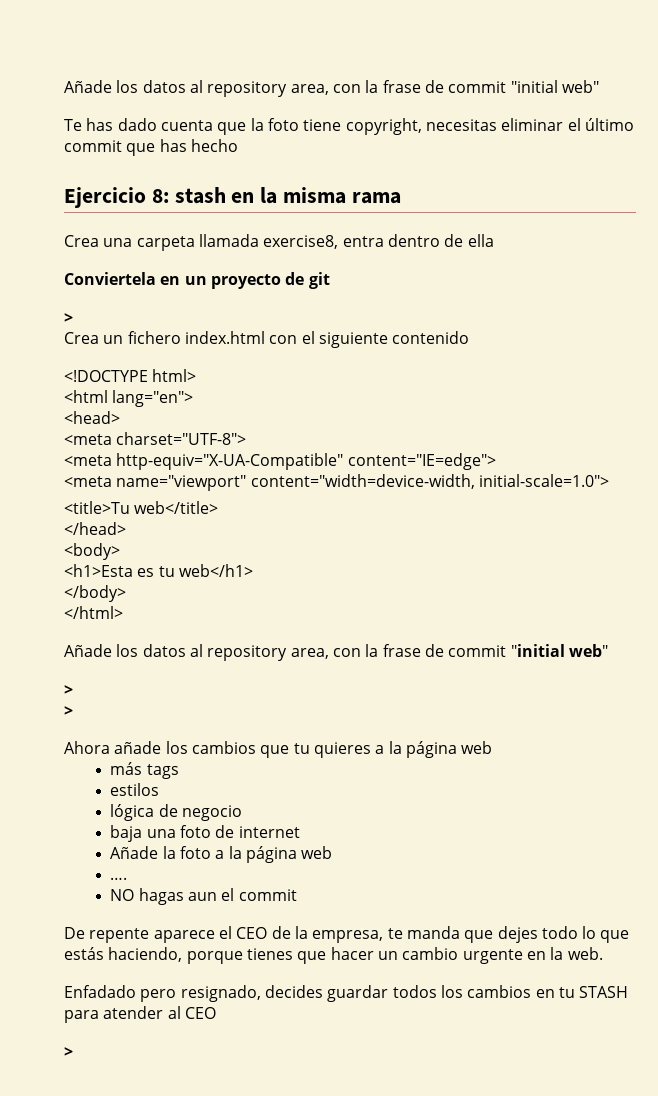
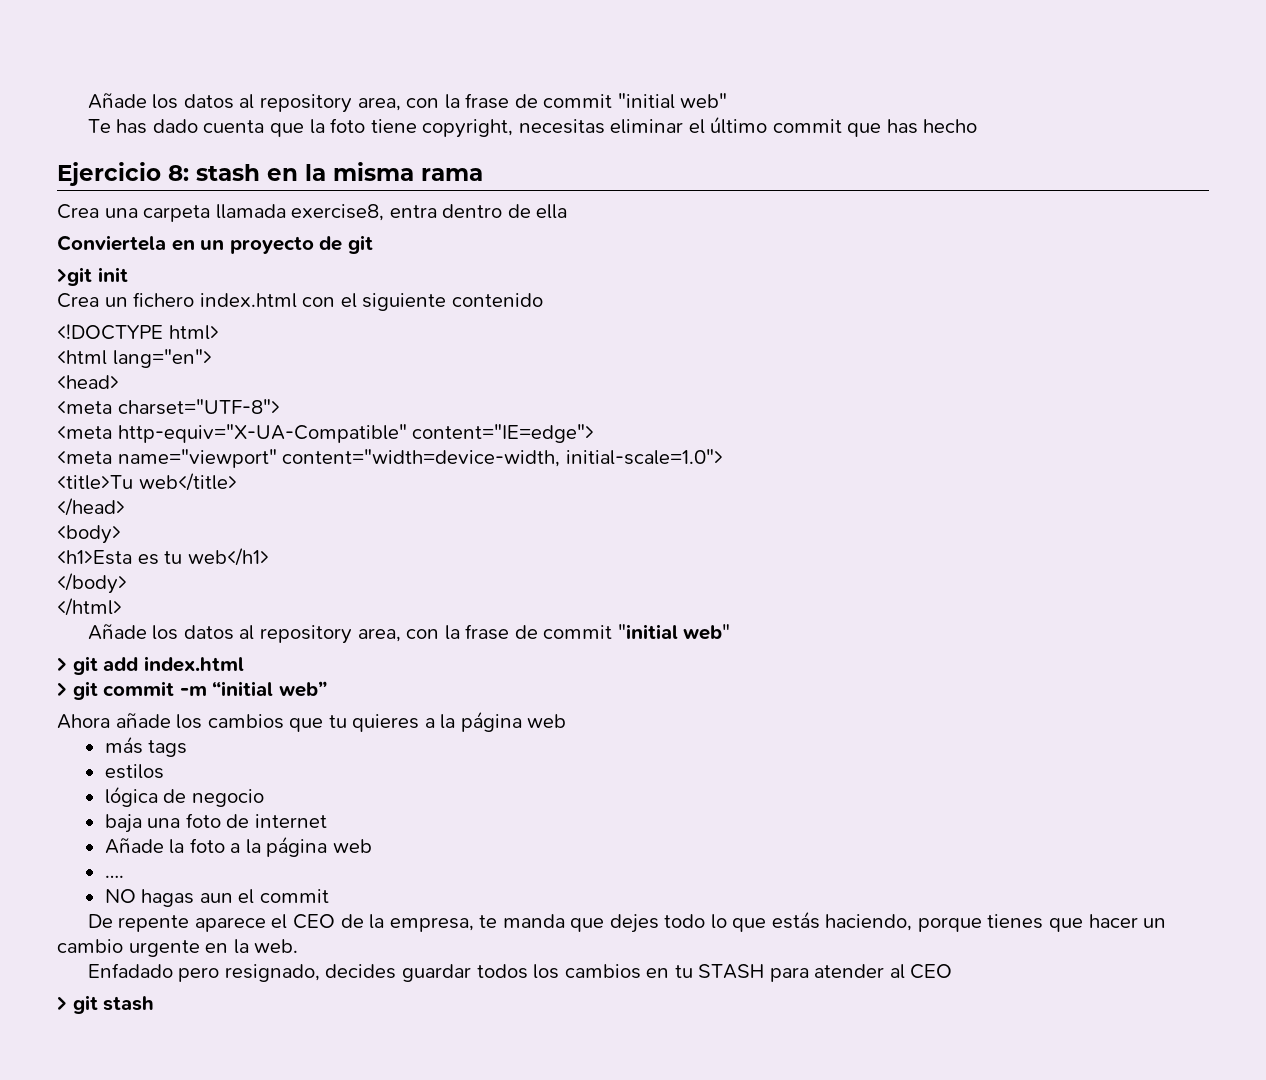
  Conviertela en un proyecto de git
- >
+ >git init
  </html>
  Añade los datos al repository area, con la frase de commit "initial web"
- >
- >
+ > git add index.html
+ > git commit -m “initial web”
  Enfadado pero resignado, decides guardar todos los cambios en tu STASH para atender al CEO
- >
+ > git stash

